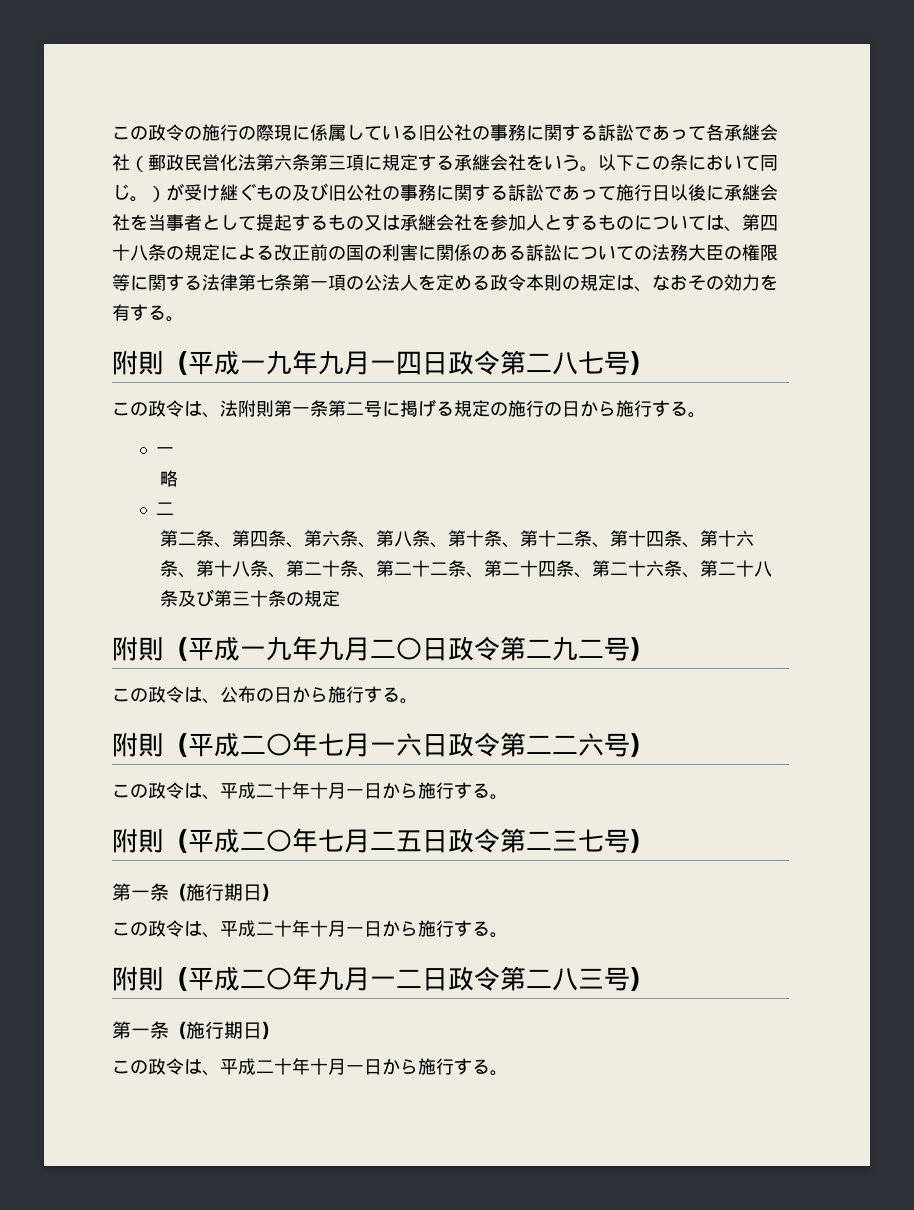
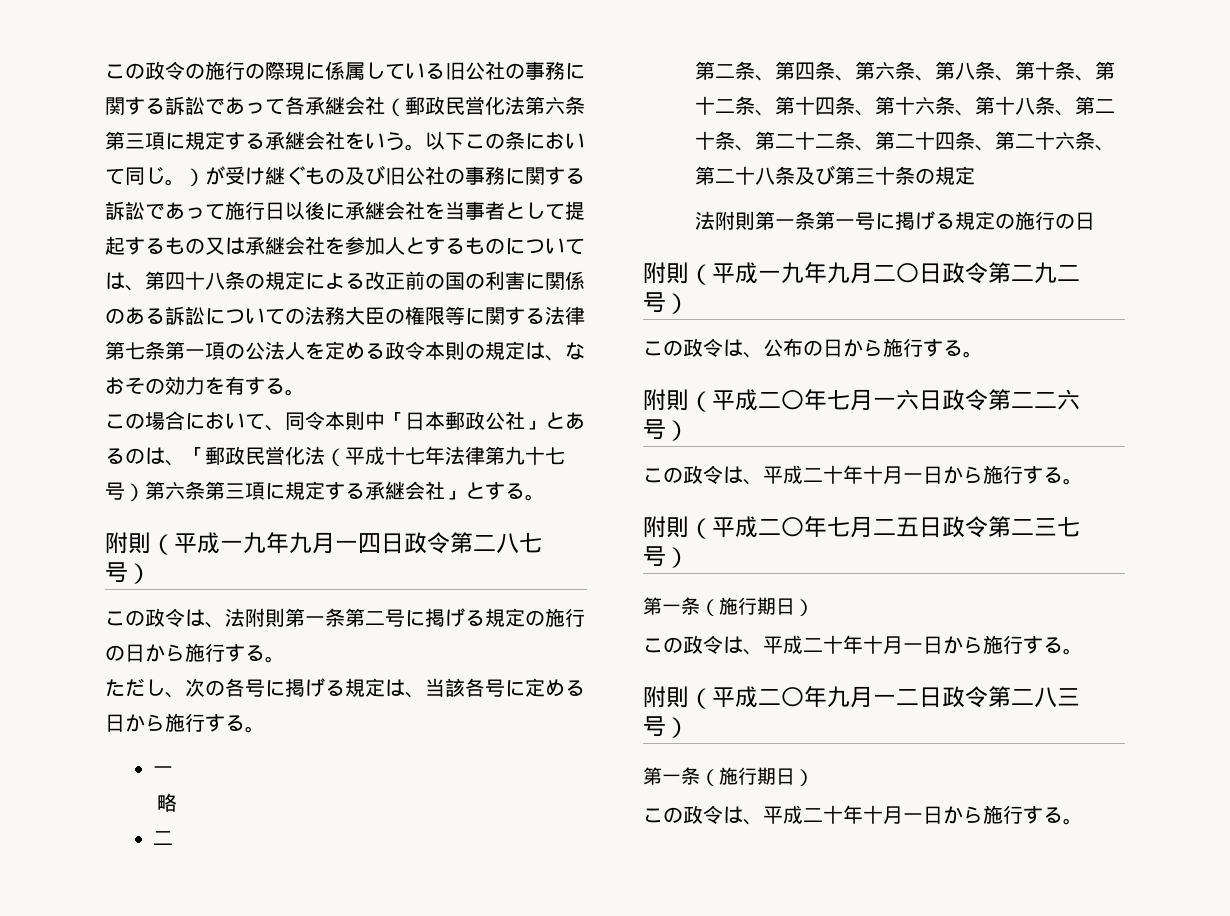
+ この場合において、同令本則中「日本郵政公社」とあるのは、「郵政民営化法（平成十七年法律第九十七号）第六条第三項に規定する承継会社」とする。
+ ただし、次の各号に掲げる規定は、当該各号に定める日から施行する。
+ 法附則第一条第一号に掲げる規定の施行の日

